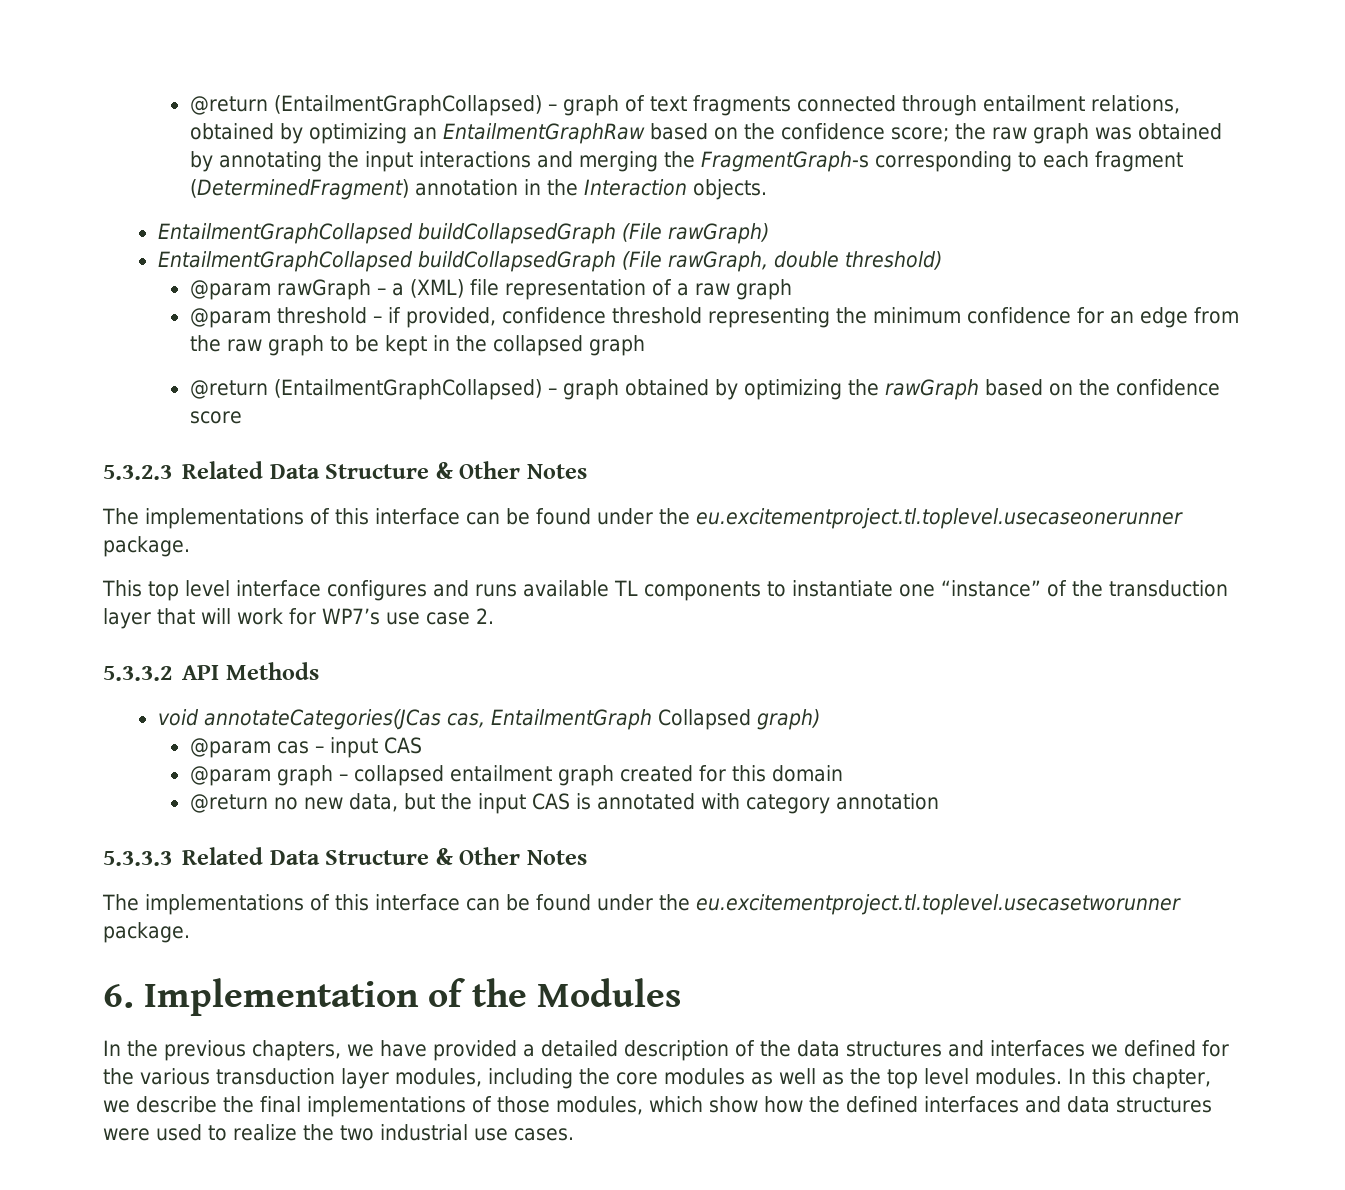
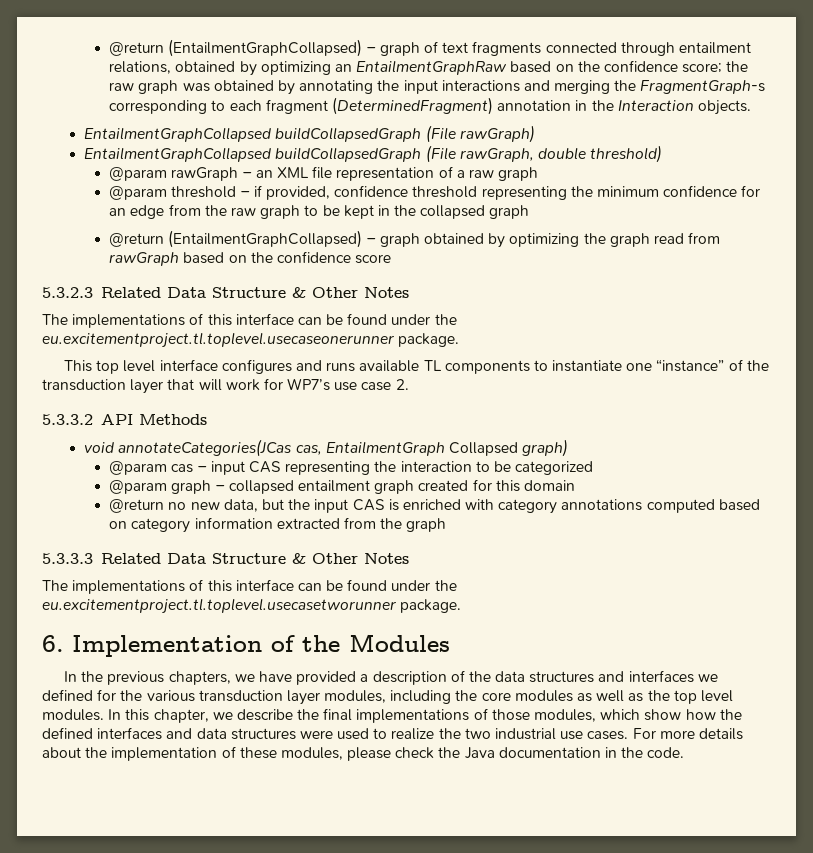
- @param rawGraph – a (XML) file representation of a raw graph
+ @param rawGraph – an XML file representation of a raw graph
- @return (EntailmentGraphCollapsed) – graph obtained by optimizing the rawGraph based on the confidence score
+ @return (EntailmentGraphCollapsed) – graph obtained by optimizing the graph read from rawGraph based on the confidence score
- @param cas – input CAS
+ @param cas – input CAS representing the interaction to be categorized
- @return no new data, but the input CAS is annotated with category annotation
+ @return no new data, but the input CAS is enriched with category annotations computed based on category information extracted from the graph
- In the previous chapters, we have provided a detailed description of the data structures and interfaces we defined for the various transduction layer modules, including the core modules as well as the top level modules.
+ In the previous chapters, we have provided a description of the data structures and interfaces we defined for the various transduction layer modules, including the core modules as well as the top level modules.
+ For more details about the implementation of these modules, please check the Java documentation in the code.

